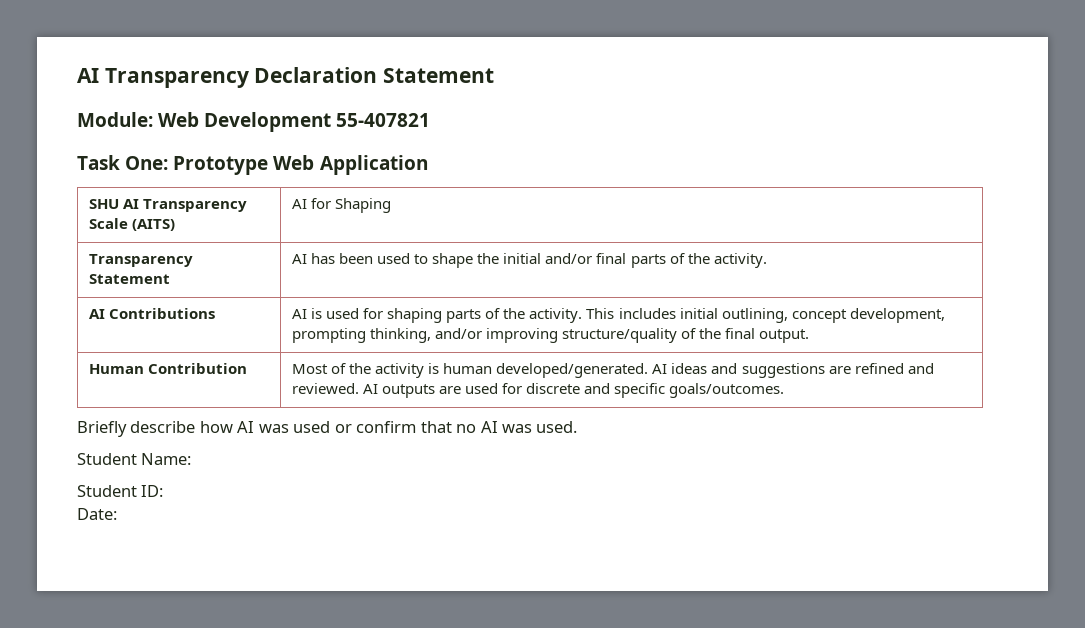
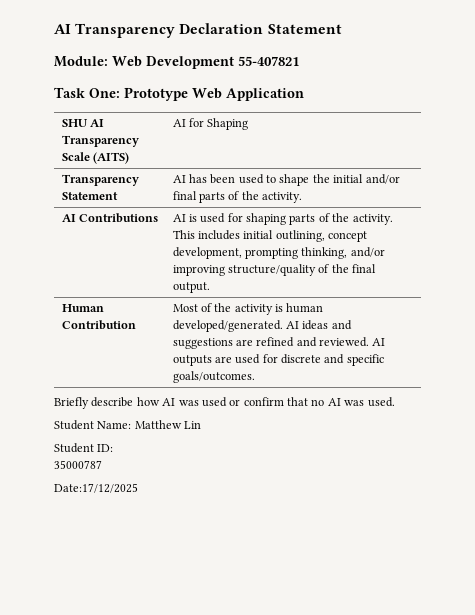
- Student Name:
+ Student Name: Matthew Lin
- Date:
+ 35000787
+ Date:17/12/2025

